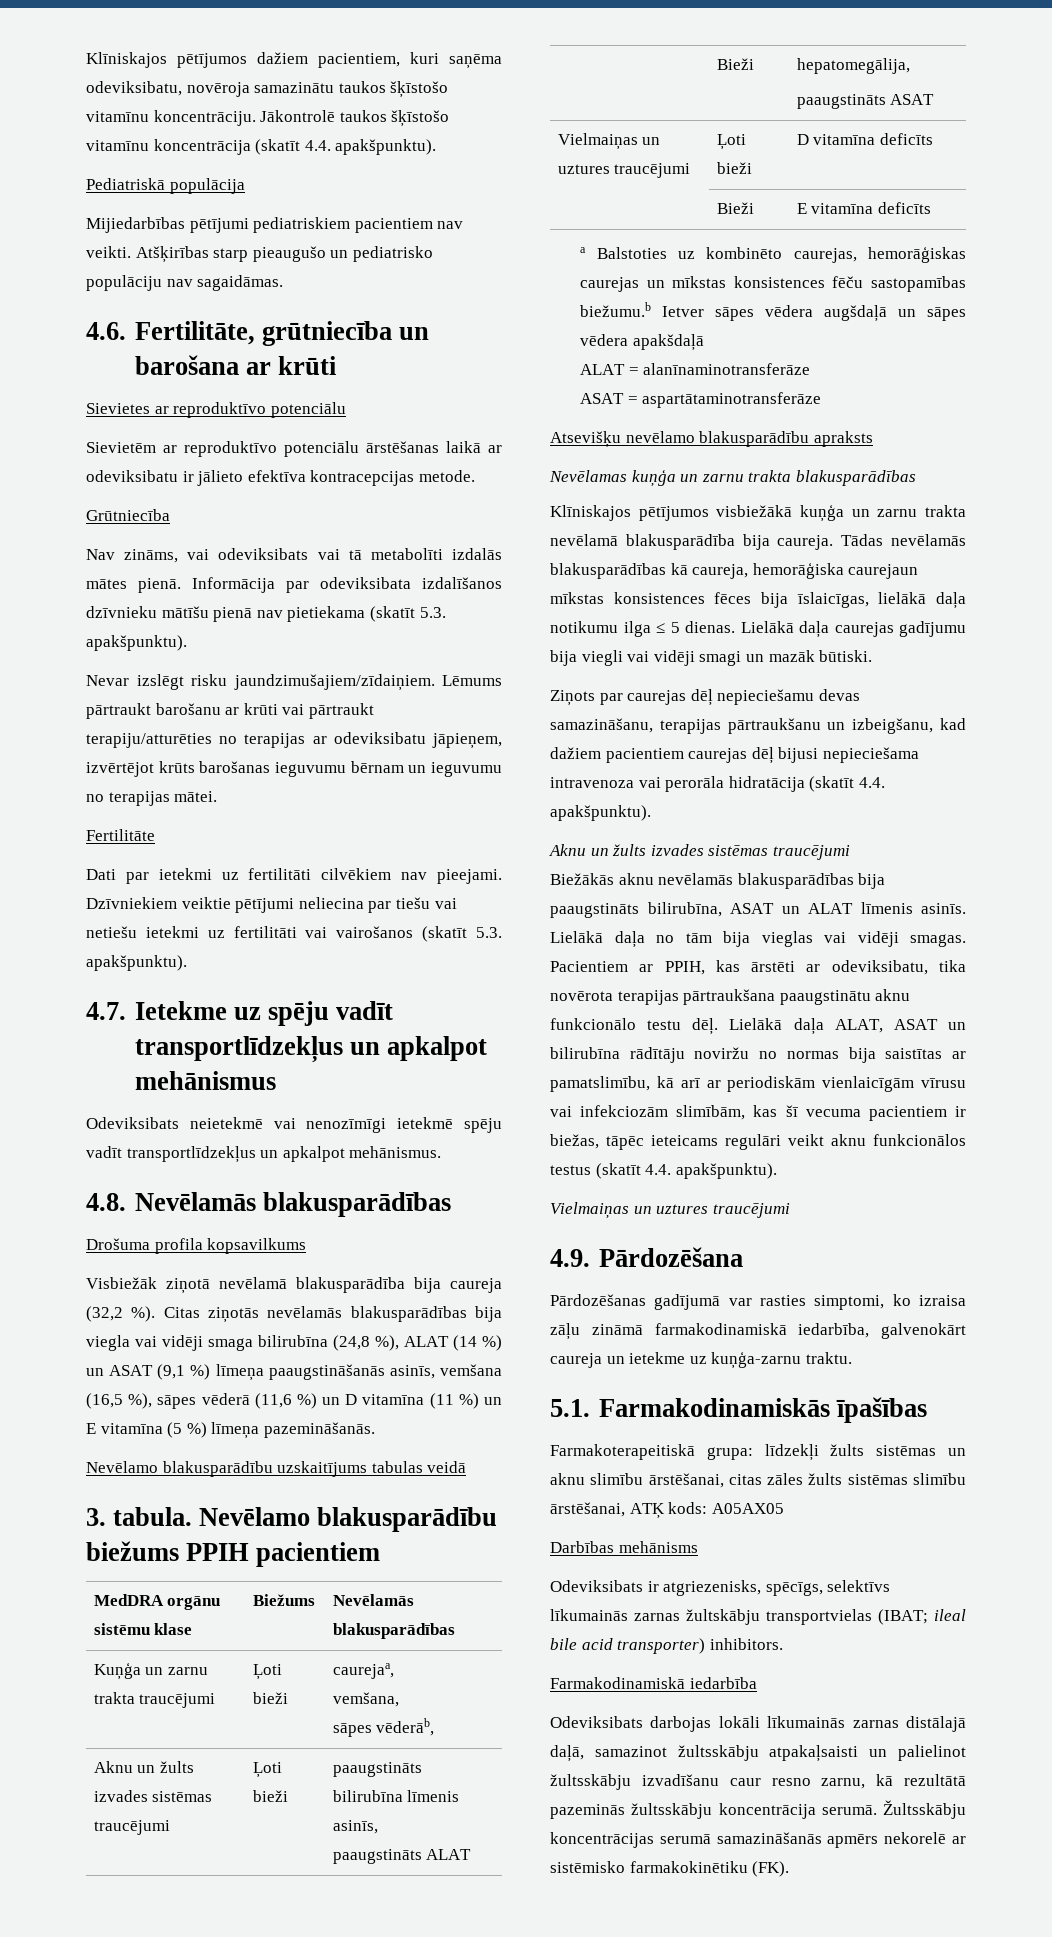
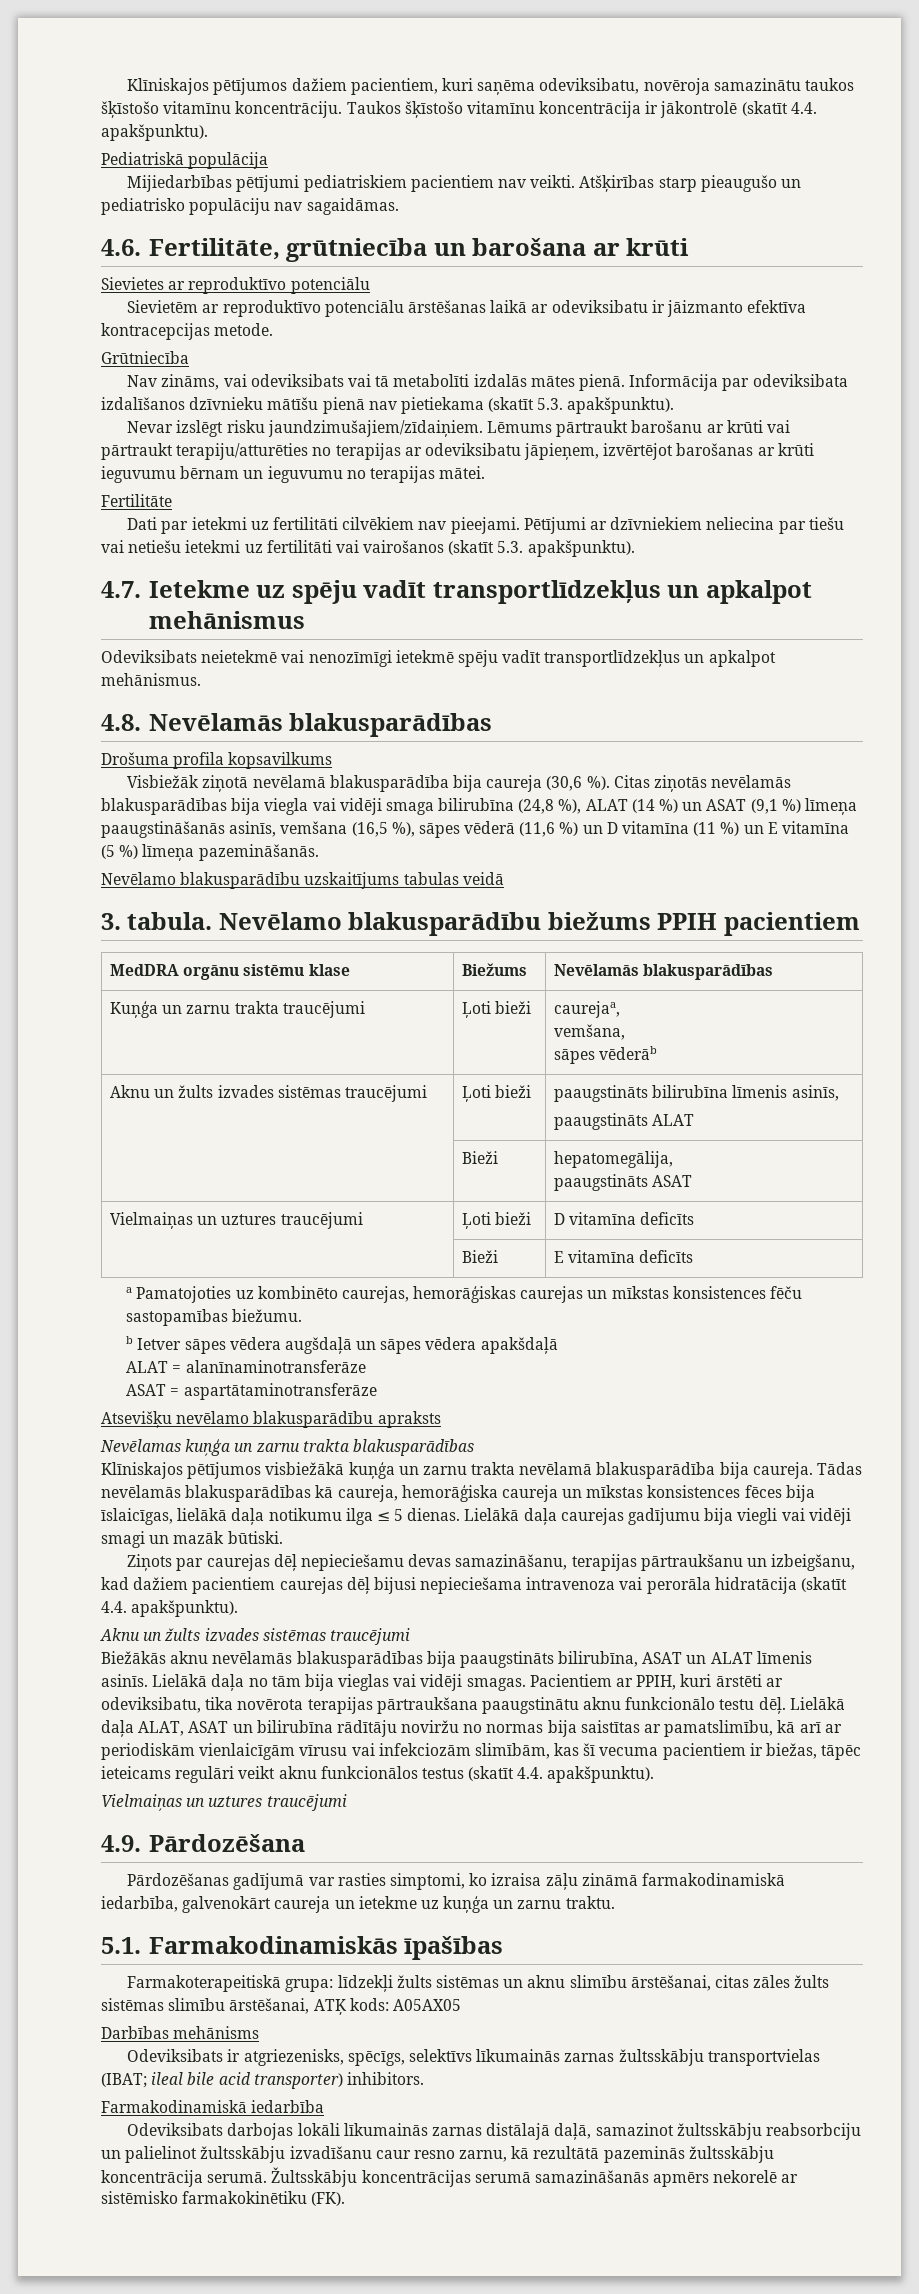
- Jākontrolē taukos šķīstošo vitamīnu koncentrācija (skatīt 4.4. apakšpunktu).
+ Taukos šķīstošo vitamīnu koncentrācija ir jākontrolē (skatīt 4.4. apakšpunktu).
- Sievietēm ar reproduktīvo potenciālu ārstēšanas laikā ar odeviksibatu ir jālieto efektīva kontracepcijas metode.
+ Sievietēm ar reproduktīvo potenciālu ārstēšanas laikā ar odeviksibatu ir jāizmanto efektīva kontracepcijas metode.
- Lēmums pārtraukt barošanu ar krūti vai pārtraukt terapiju/atturēties no terapijas ar odeviksibatu jāpieņem, izvērtējot krūts barošanas ieguvumu bērnam un ieguvumu no terapijas mātei.
+ Lēmums pārtraukt barošanu ar krūti vai pārtraukt terapiju/atturēties no terapijas ar odeviksibatu jāpieņem, izvērtējot barošanas ar krūti ieguvumu bērnam un ieguvumu no terapijas mātei.
- Dzīvniekiem veiktie pētījumi neliecina par tiešu vai netiešu ietekmi uz fertilitāti vai vairošanos (skatīt 5.3. apakšpunktu).
+ Pētījumi ar dzīvniekiem neliecina par tiešu vai netiešu ietekmi uz fertilitāti vai vairošanos (skatīt 5.3. apakšpunktu).
- Visbiežāk ziņotā nevēlamā blakusparādība bija caureja (32,2 %).
+ Visbiežāk ziņotā nevēlamā blakusparādība bija caureja (30,6 %).
  Kuņģa un zarnu trakta traucējumi | Ļoti bieži | caurejaa,
  vemšana,
- sāpes vēderāb,
+ sāpes vēderāb
- a Balstoties uz kombinēto caurejas, hemorāģiskas caurejas un mīkstas konsistences fēču sastopamības biežumu.b Ietver sāpes vēdera augšdaļā un sāpes vēdera apakšdaļā
+ a Pamatojoties uz kombinēto caurejas, hemorāģiskas caurejas un mīkstas konsistences fēču sastopamības biežumu.
+ b Ietver sāpes vēdera augšdaļā un sāpes vēdera apakšdaļā
- Tādas nevēlamās blakusparādības kā caureja, hemorāģiska caurejaun mīkstas konsistences fēces bija īslaicīgas, lielākā daļa notikumu ilga ≤ 5 dienas.
+ Tādas nevēlamās blakusparādības kā caureja, hemorāģiska caureja un mīkstas konsistences fēces bija īslaicīgas, lielākā daļa notikumu ilga ≤ 5 dienas.
- Pacientiem ar PPIH, kas ārstēti ar odeviksibatu, tika novērota terapijas pārtraukšana paaugstinātu aknu funkcionālo testu dēļ.
+ Pacientiem ar PPIH, kuri ārstēti ar odeviksibatu, tika novērota terapijas pārtraukšana paaugstinātu aknu funkcionālo testu dēļ.
- Pārdozēšanas gadījumā var rasties simptomi, ko izraisa zāļu zināmā farmakodinamiskā iedarbība, galvenokārt caureja un ietekme uz kuņģa-zarnu traktu.
+ Pārdozēšanas gadījumā var rasties simptomi, ko izraisa zāļu zināmā farmakodinamiskā iedarbība, galvenokārt caureja un ietekme uz kuņģa un zarnu traktu.
- Odeviksibats ir atgriezenisks, spēcīgs, selektīvs līkumainās zarnas žultskābju transportvielas (IBAT; ileal bile acid transporter) inhibitors.
+ Odeviksibats ir atgriezenisks, spēcīgs, selektīvs līkumainās zarnas žultsskābju transportvielas (IBAT; ileal bile acid transporter) inhibitors.
- Odeviksibats darbojas lokāli līkumainās zarnas distālajā daļā, samazinot žultsskābju atpakaļsaisti un palielinot žultsskābju izvadīšanu caur resno zarnu, kā rezultātā pazeminās žultsskābju koncentrācija serumā.
+ Odeviksibats darbojas lokāli līkumainās zarnas distālajā daļā, samazinot žultsskābju reabsorbciju un palielinot žultsskābju izvadīšanu caur resno zarnu, kā rezultātā pazeminās žultsskābju koncentrācija serumā.

